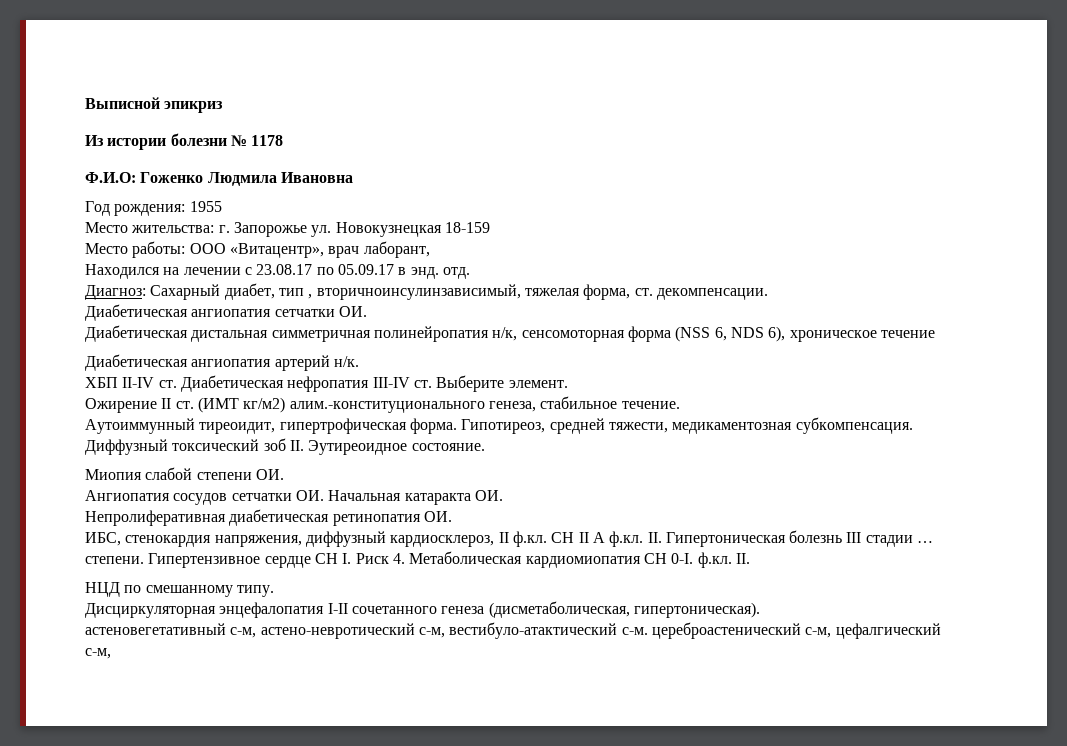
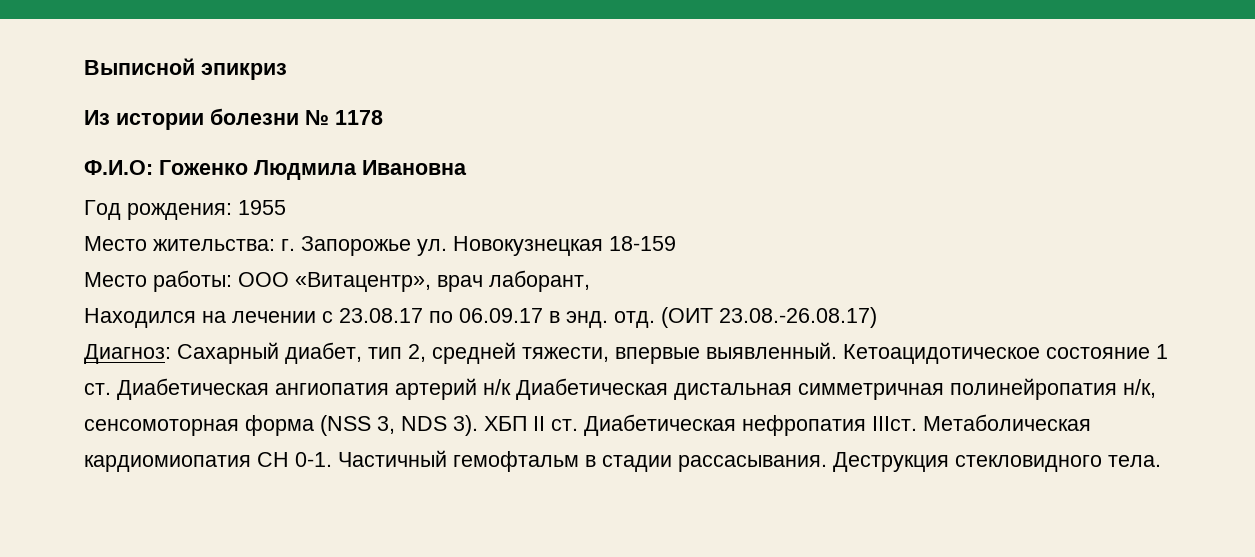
- Находился на лечении с 23.08.17 по 05.09.17 в энд. отд.
+ Находился на лечении с 23.08.17 по 06.09.17 в энд. отд. (ОИТ 23.08.-26.08.17)
- Диагноз: Сахарный диабет, тип , вторичноинсулинзависимый, тяжелая форма, ст. декомпенсации.
- Диабетическая ангиопатия сетчатки ОИ.
- Диабетическая дистальная симметричная полинейропатия н/к, сенсомоторная форма (NSS 6, NDS 6), хроническое течение
- Диабетическая ангиопатия артерий н/к.
- ХБП II-IV ст. Диабетическая нефропатия III-IV ст. Выберите элемент.
- Ожирение II ст. (ИМТ кг/м2) алим.-конституционального генеза, стабильное течение.
- Аутоиммунный тиреоидит, гипертрофическая форма. Гипотиреоз, средней тяжести, медикаментозная субкомпенсация. Диффузный токсический зоб II. Эутиреоидное состояние.
- Миопия слабой степени ОИ.
- Ангиопатия сосудов сетчатки ОИ. Начальная катаракта ОИ.
- Непролиферативная диабетическая ретинопатия ОИ.
- ИБС, стенокардия напряжения, диффузный кардиосклероз, II ф.кл. СН II А ф.кл. II. Гипертоническая болезнь III стадии … степени. Гипертензивное сердце СН I. Риск 4. Метаболическая кардиомиопатия СН 0-I. ф.кл. II.
- НЦД по смешанному типу.
- Дисциркуляторная энцефалопатия I-II сочетанного генеза (дисметаболическая, гипертоническая).
- астеновегетативный с-м, астено-невротический с-м, вестибуло-атактический с-м. цереброастенический с-м, цефалгический с-м,
+ Диагноз: Сахарный диабет, тип 2, средней тяжести, впервые выявленный. Кетоацидотическое состояние 1 ст. Диабетическая ангиопатия артерий н/к Диабетическая дистальная симметричная полинейропатия н/к, сенсомоторная форма (NSS 3, NDS 3). ХБП II ст. Диабетическая нефропатия IIIст. Метаболическая кардиомиопатия СН 0-1. Частичный гемофтальм в стадии рассасывания. Деструкция стекловидного тела.

